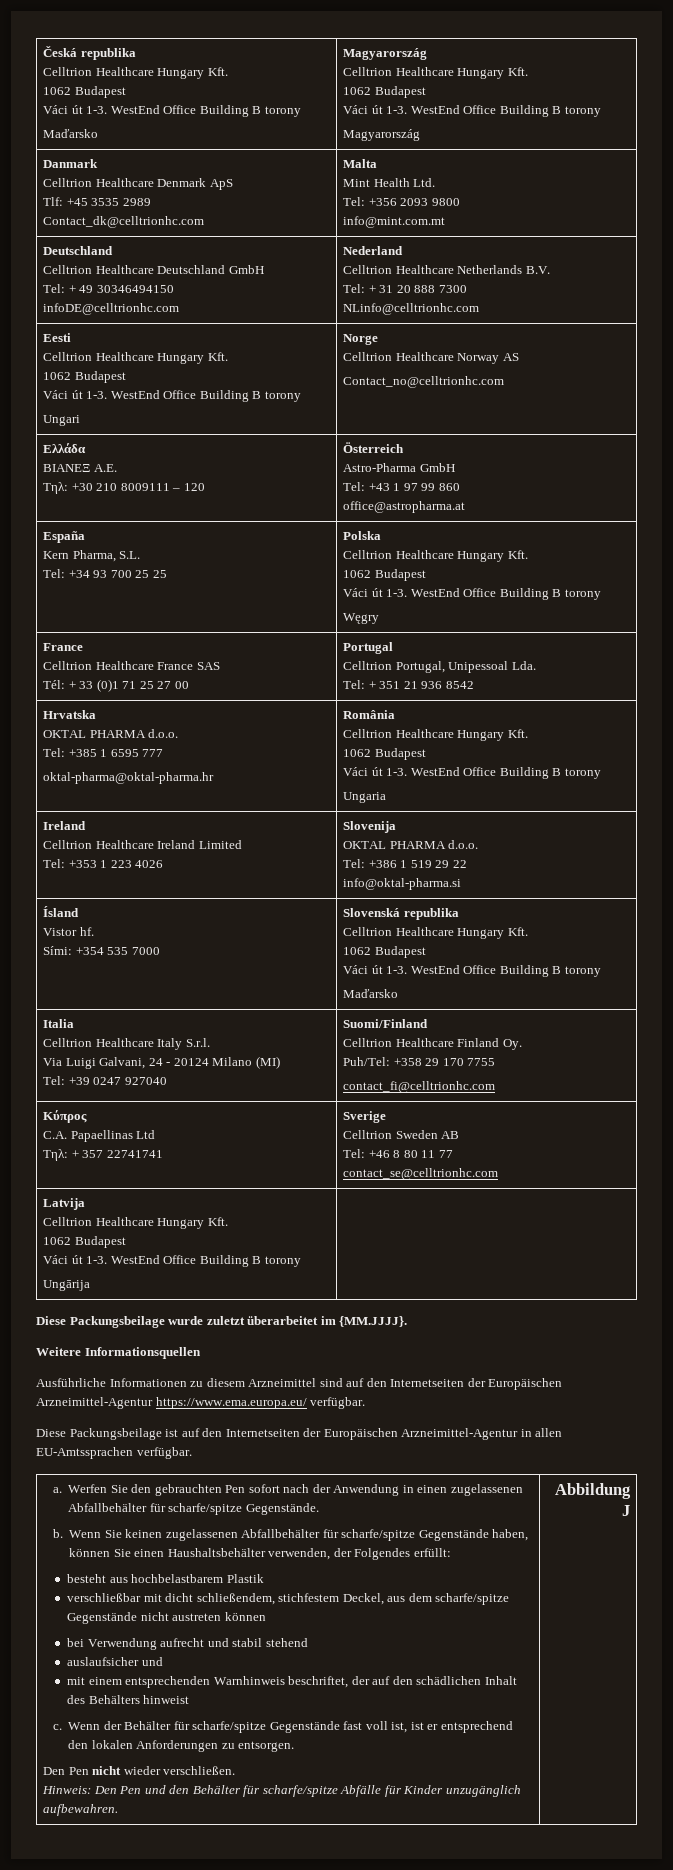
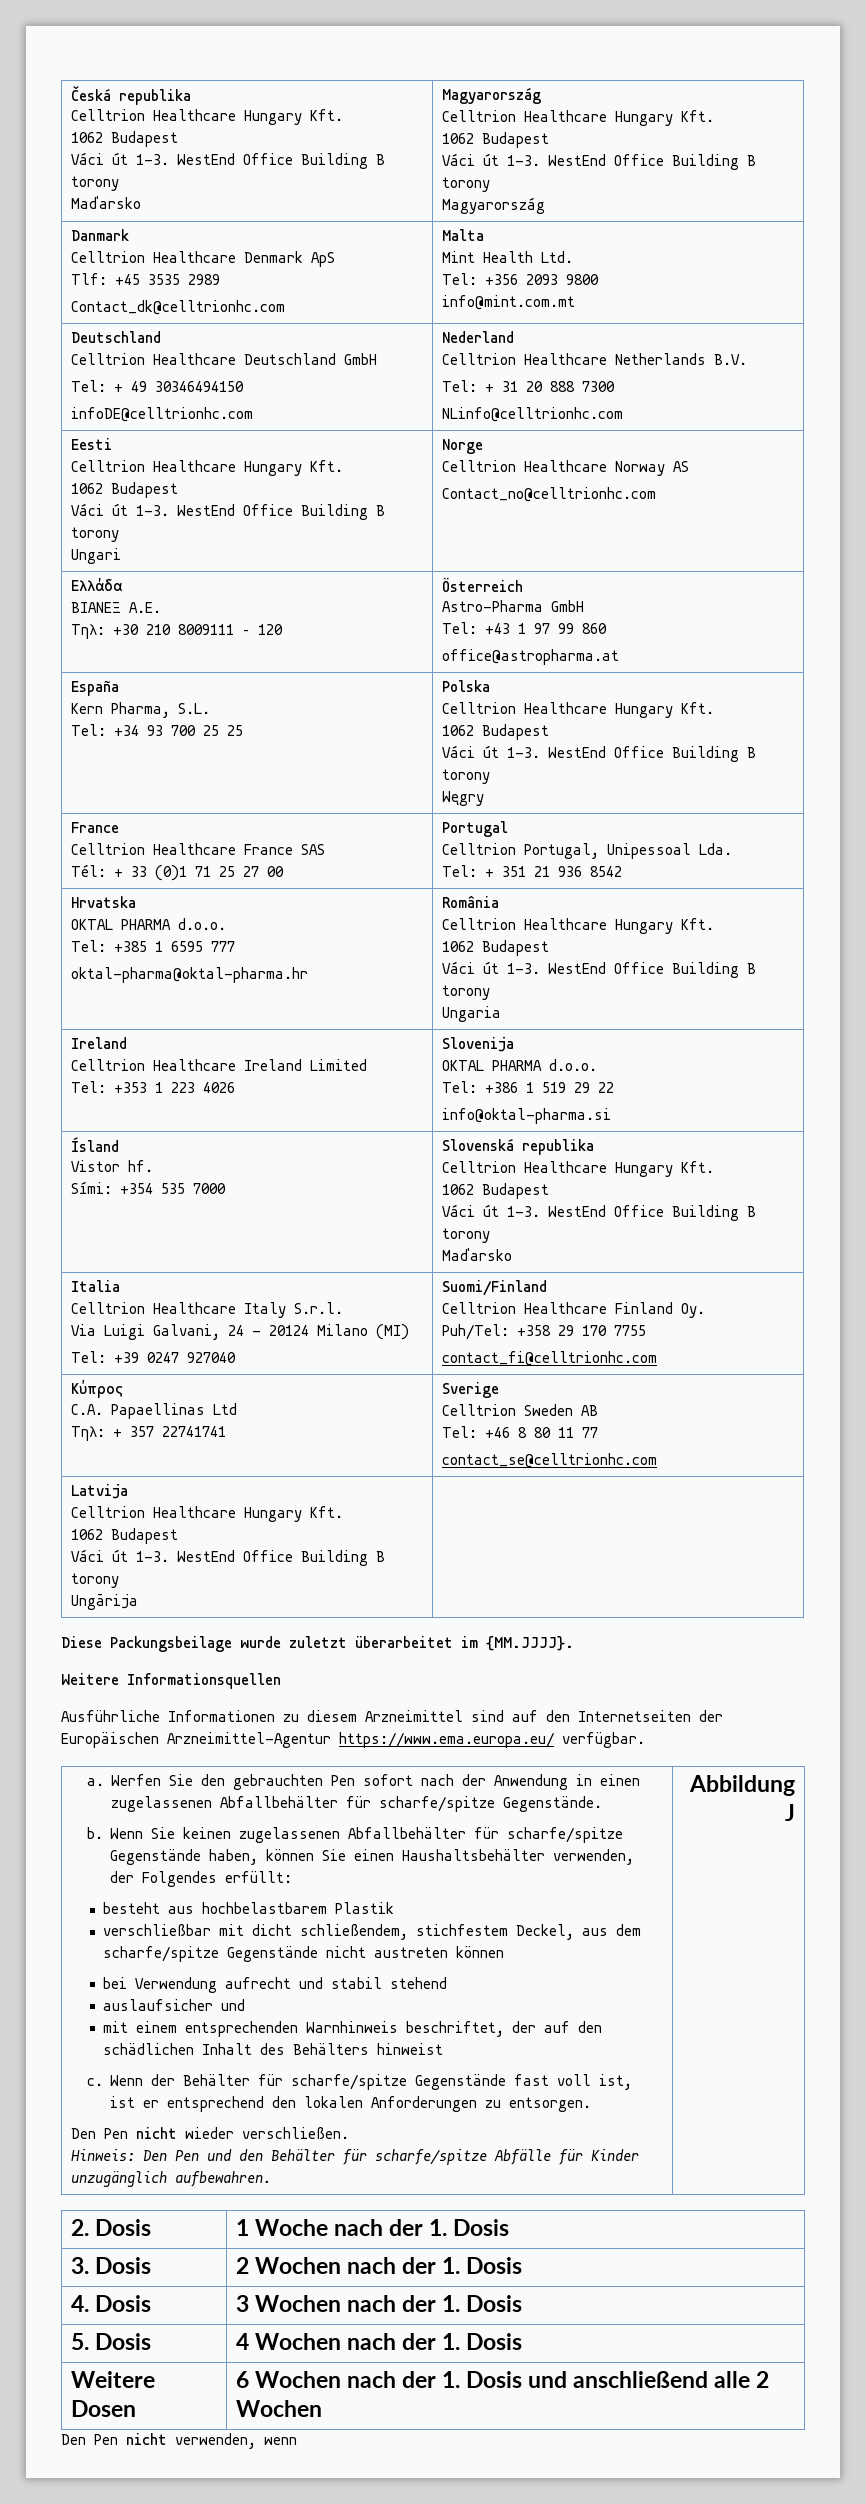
- Diese Packungsbeilage ist auf den Internetseiten der Europäischen Arzneimittel-Agentur in allen EU-Amtssprachen verfügbar.
+ 2. Dosis | 1 Woche nach der 1. Dosis
+ 3. Dosis | 2 Wochen nach der 1. Dosis
+ 4. Dosis | 3 Wochen nach der 1. Dosis
+ 5. Dosis | 4 Wochen nach der 1. Dosis
+ Weitere Dosen | 6 Wochen nach der 1. Dosis und anschließend alle 2 Wochen
+ Den Pen nicht verwenden, wenn

